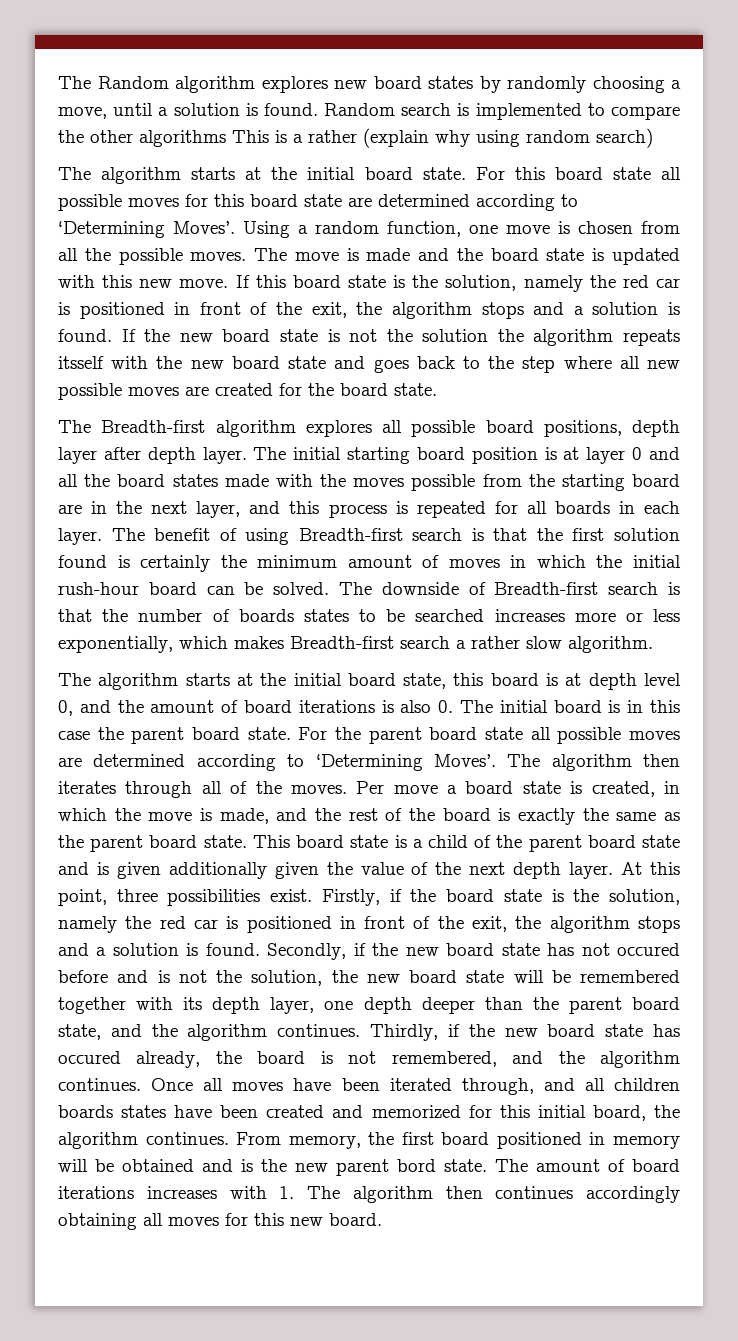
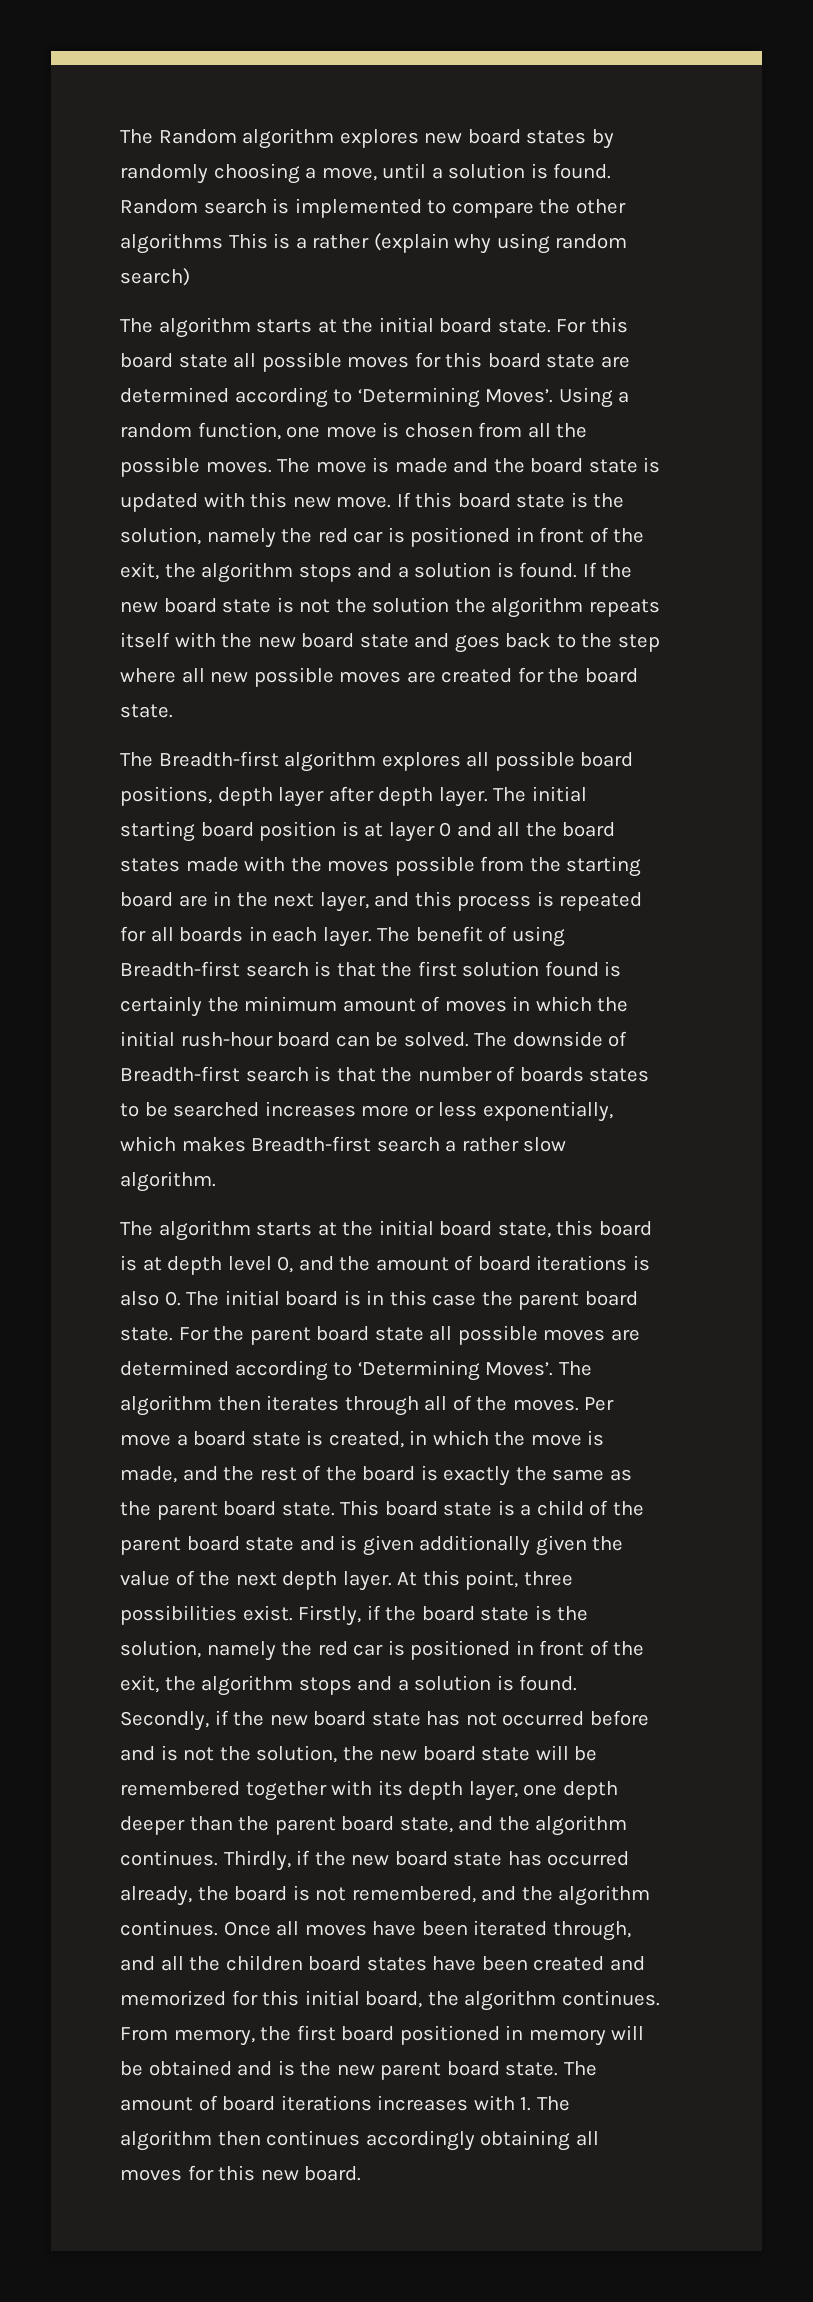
- If the new board state is not the solution the algorithm repeats itsself with the new board state and goes back to the step where all new possible moves are created for the board state.
+ If the new board state is not the solution the algorithm repeats itself with the new board state and goes back to the step where all new possible moves are created for the board state.
- Secondly, if the new board state has not occured before and is not the solution, the new board state will be remembered together with its depth layer, one depth deeper than the parent board state, and the algorithm continues.
+ Secondly, if the new board state has not occurred before and is not the solution, the new board state will be remembered together with its depth layer, one depth deeper than the parent board state, and the algorithm continues.
- Thirdly, if the new board state has occured already, the board is not remembered, and the algorithm continues.
+ Thirdly, if the new board state has occurred already, the board is not remembered, and the algorithm continues.
- Once all moves have been iterated through, and all children boards states have been created and memorized for this initial board, the algorithm continues.
+ Once all moves have been iterated through, and all the children board states have been created and memorized for this initial board, the algorithm continues.
- From memory, the first board positioned in memory will be obtained and is the new parent bord state.
+ From memory, the first board positioned in memory will be obtained and is the new parent board state.

